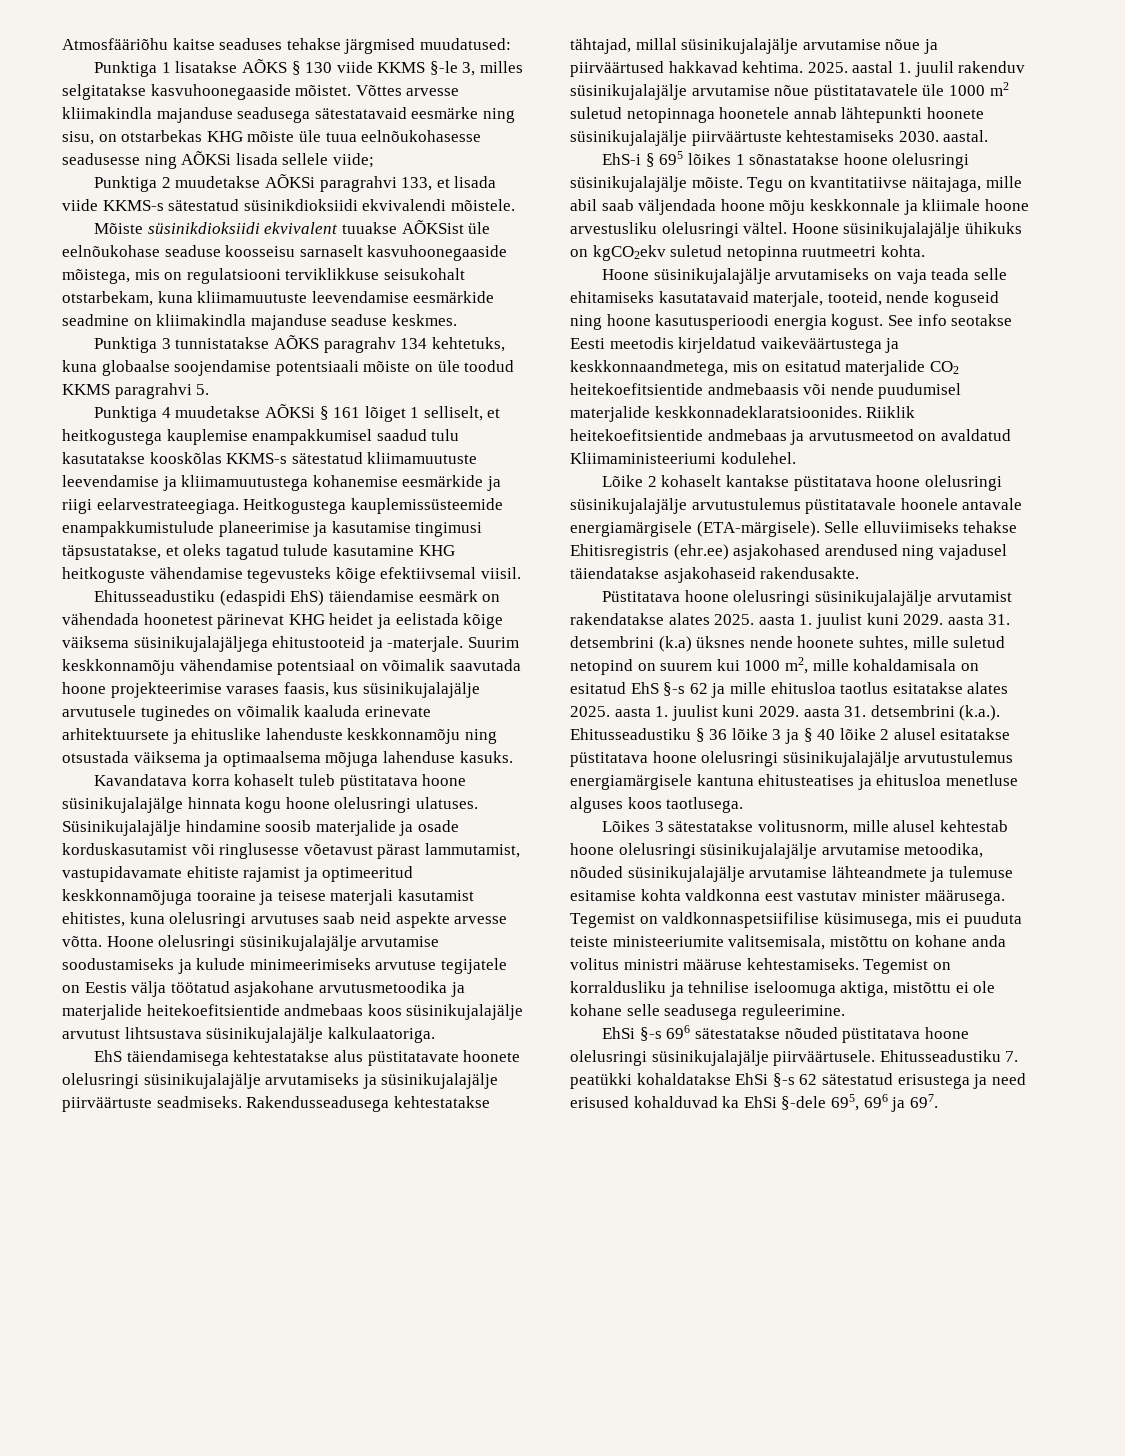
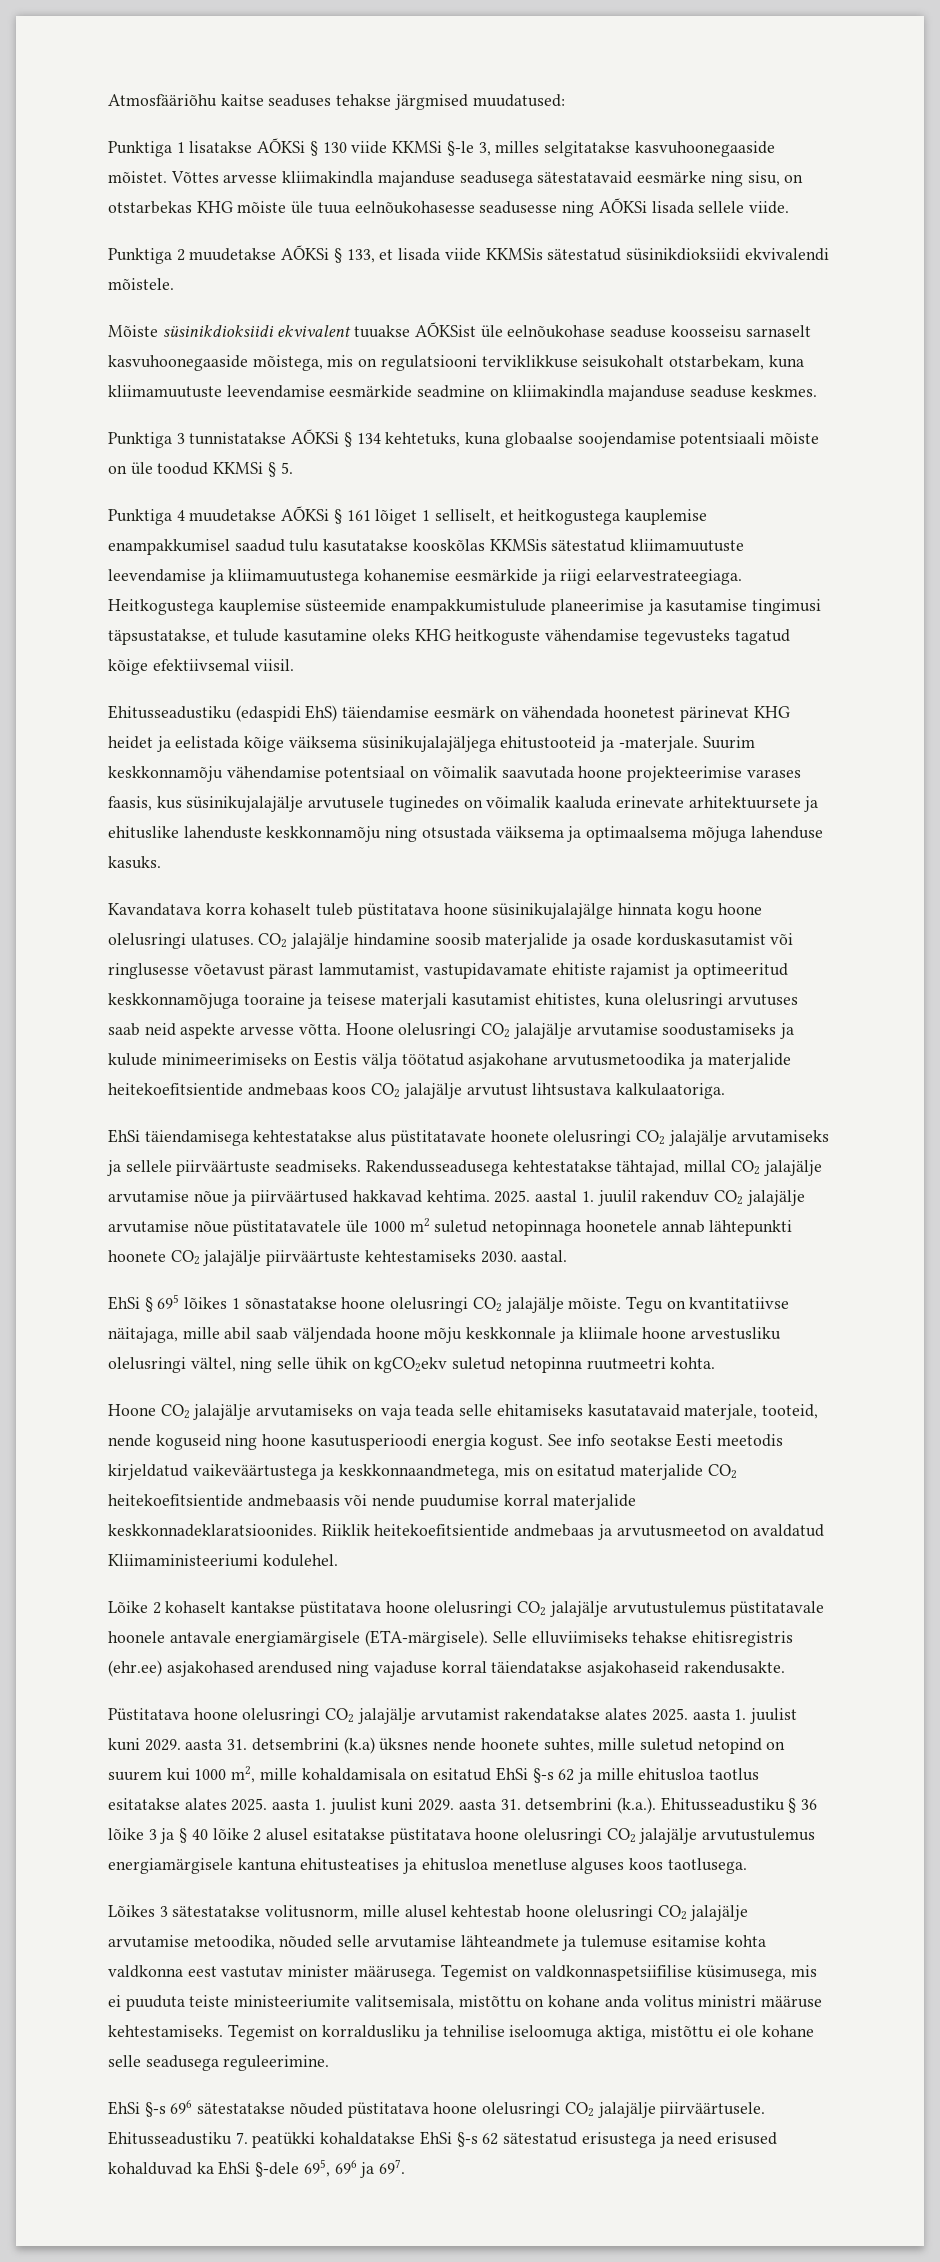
- Punktiga 1 lisatakse AÕKS § 130 viide KKMS §-le 3, milles selgitatakse kasvuhoonegaaside mõistet.
+ Punktiga 1 lisatakse AÕKSi § 130 viide KKMSi §-le 3, milles selgitatakse kasvuhoonegaaside mõistet.
- Võttes arvesse kliimakindla majanduse seadusega sätestatavaid eesmärke ning sisu, on otstarbekas KHG mõiste üle tuua eelnõukohasesse seadusesse ning AÕKSi lisada sellele viide;
+ Võttes arvesse kliimakindla majanduse seadusega sätestatavaid eesmärke ning sisu, on otstarbekas KHG mõiste üle tuua eelnõukohasesse seadusesse ning AÕKSi lisada sellele viide.
- Punktiga 2 muudetakse AÕKSi paragrahvi 133, et lisada viide KKMS-s sätestatud süsinikdioksiidi ekvivalendi mõistele.
+ Punktiga 2 muudetakse AÕKSi § 133, et lisada viide KKMSis sätestatud süsinikdioksiidi ekvivalendi mõistele.
- Punktiga 3 tunnistatakse AÕKS paragrahv 134 kehtetuks, kuna globaalse soojendamise potentsiaali mõiste on üle toodud KKMS paragrahvi 5.
+ Punktiga 3 tunnistatakse AÕKSi § 134 kehtetuks, kuna globaalse soojendamise potentsiaali mõiste on üle toodud KKMSi § 5.
- Punktiga 4 muudetakse AÕKSi § 161 lõiget 1 selliselt, et heitkogustega kauplemise enampakkumisel saadud tulu kasutatakse kooskõlas KKMS-s sätestatud kliimamuutuste leevendamise ja kliimamuutustega kohanemise eesmärkide ja riigi eelarvestrateegiaga.
+ Punktiga 4 muudetakse AÕKSi § 161 lõiget 1 selliselt, et heitkogustega kauplemise enampakkumisel saadud tulu kasutatakse kooskõlas KKMSis sätestatud kliimamuutuste leevendamise ja kliimamuutustega kohanemise eesmärkide ja riigi eelarvestrateegiaga.
- Heitkogustega kauplemissüsteemide enampakkumistulude planeerimise ja kasutamise tingimusi täpsustatakse, et oleks tagatud tulude kasutamine KHG heitkoguste vähendamise tegevusteks kõige efektiivsemal viisil.
+ Heitkogustega kauplemise süsteemide enampakkumistulude planeerimise ja kasutamise tingimusi täpsustatakse, et tulude kasutamine oleks KHG heitkoguste vähendamise tegevusteks tagatud kõige efektiivsemal viisil.
- Süsinikujalajälje hindamine soosib materjalide ja osade korduskasutamist või ringlusesse võetavust pärast lammutamist, vastupidavamate ehitiste rajamist ja optimeeritud keskkonnamõjuga tooraine ja teisese materjali kasutamist ehitistes, kuna olelusringi arvutuses saab neid aspekte arvesse võtta.
+ CO2 jalajälje hindamine soosib materjalide ja osade korduskasutamist või ringlusesse võetavust pärast lammutamist, vastupidavamate ehitiste rajamist ja optimeeritud keskkonnamõjuga tooraine ja teisese materjali kasutamist ehitistes, kuna olelusringi arvutuses saab neid aspekte arvesse võtta.
- Hoone olelusringi süsinikujalajälje arvutamise soodustamiseks ja kulude minimeerimiseks arvutuse tegijatele on Eestis välja töötatud asjakohane arvutusmetoodika ja materjalide heitekoefitsientide andmebaas koos süsinikujalajälje arvutust lihtsustava süsinikujalajälje kalkulaatoriga.
+ Hoone olelusringi CO2 jalajälje arvutamise soodustamiseks ja kulude minimeerimiseks on Eestis välja töötatud asjakohane arvutusmetoodika ja materjalide heitekoefitsientide andmebaas koos CO2 jalajälje arvutust lihtsustava kalkulaatoriga.
- EhS täiendamisega kehtestatakse alus püstitatavate hoonete olelusringi süsinikujalajälje arvutamiseks ja süsinikujalajälje piirväärtuste seadmiseks.
+ EhSi täiendamisega kehtestatakse alus püstitatavate hoonete olelusringi CO2 jalajälje arvutamiseks ja sellele piirväärtuste seadmiseks.
- Rakendusseadusega kehtestatakse tähtajad, millal süsinikujalajälje arvutamise nõue ja piirväärtused hakkavad kehtima.
+ Rakendusseadusega kehtestatakse tähtajad, millal CO2 jalajälje arvutamise nõue ja piirväärtused hakkavad kehtima.
- 2025. aastal 1. juulil rakenduv süsinikujalajälje arvutamise nõue püstitatavatele üle 1000 m2 suletud netopinnaga hoonetele annab lähtepunkti hoonete süsinikujalajälje piirväärtuste kehtestamiseks 2030. aastal.
+ 2025. aastal 1. juulil rakenduv CO2 jalajälje arvutamise nõue püstitatavatele üle 1000 m2 suletud netopinnaga hoonetele annab lähtepunkti hoonete CO2 jalajälje piirväärtuste kehtestamiseks 2030. aastal.
- EhS-i § 695 lõikes 1 sõnastatakse hoone olelusringi süsinikujalajälje mõiste.
+ EhSi § 695 lõikes 1 sõnastatakse hoone olelusringi CO2 jalajälje mõiste.
- Tegu on kvantitatiivse näitajaga, mille abil saab väljendada hoone mõju keskkonnale ja kliimale hoone arvestusliku olelusringi vältel. Hoone süsinikujalajälje ühikuks on kgCO2ekv suletud netopinna ruutmeetri kohta.
+ Tegu on kvantitatiivse näitajaga, mille abil saab väljendada hoone mõju keskkonnale ja kliimale hoone arvestusliku olelusringi vältel, ning selle ühik on kgCO2ekv suletud netopinna ruutmeetri kohta.
- Hoone süsinikujalajälje arvutamiseks on vaja teada selle ehitamiseks kasutatavaid materjale, tooteid, nende koguseid ning hoone kasutusperioodi energia kogust.
+ Hoone CO2 jalajälje arvutamiseks on vaja teada selle ehitamiseks kasutatavaid materjale, tooteid, nende koguseid ning hoone kasutusperioodi energia kogust.
- See info seotakse Eesti meetodis kirjeldatud vaikeväärtustega ja keskkonnaandmetega, mis on esitatud materjalide CO2 heitekoefitsientide andmebaasis või nende puudumisel materjalide keskkonnadeklaratsioonides.
+ See info seotakse Eesti meetodis kirjeldatud vaikeväärtustega ja keskkonnaandmetega, mis on esitatud materjalide CO2 heitekoefitsientide andmebaasis või nende puudumise korral materjalide keskkonnadeklaratsioonides.
- Lõike 2 kohaselt kantakse püstitatava hoone olelusringi süsinikujalajälje arvutustulemus püstitatavale hoonele antavale energiamärgisele (ETA-märgisele).
+ Lõike 2 kohaselt kantakse püstitatava hoone olelusringi CO2 jalajälje arvutustulemus püstitatavale hoonele antavale energiamärgisele (ETA-märgisele).
- Selle elluviimiseks tehakse Ehitisregistris (ehr.ee) asjakohased arendused ning vajadusel täiendatakse asjakohaseid rakendusakte.
+ Selle elluviimiseks tehakse ehitisregistris (ehr.ee) asjakohased arendused ning vajaduse korral täiendatakse asjakohaseid rakendusakte.
- Püstitatava hoone olelusringi süsinikujalajälje arvutamist rakendatakse alates 2025. aasta 1. juulist kuni 2029. aasta 31. detsembrini (k.a) üksnes nende hoonete suhtes, mille suletud netopind on suurem kui 1000 m2, mille kohaldamisala on esitatud EhS §-s 62 ja mille ehitusloa taotlus esitatakse alates 2025. aasta 1. juulist kuni 2029. aasta 31. detsembrini (k.a.). Ehitusseadustiku § 36 lõike 3 ja § 40 lõike 2 alusel esitatakse püstitatava hoone olelusringi süsinikujalajälje arvutustulemus energiamärgisele kantuna ehitusteatises ja ehitusloa menetluse alguses koos taotlusega.
+ Püstitatava hoone olelusringi CO2 jalajälje arvutamist rakendatakse alates 2025. aasta 1. juulist kuni 2029. aasta 31. detsembrini (k.a) üksnes nende hoonete suhtes, mille suletud netopind on suurem kui 1000 m2, mille kohaldamisala on esitatud EhSi §-s 62 ja mille ehitusloa taotlus esitatakse alates 2025. aasta 1. juulist kuni 2029. aasta 31. detsembrini (k.a.). Ehitusseadustiku § 36 lõike 3 ja § 40 lõike 2 alusel esitatakse püstitatava hoone olelusringi CO2 jalajälje arvutustulemus energiamärgisele kantuna ehitusteatises ja ehitusloa menetluse alguses koos taotlusega.
- Lõikes 3 sätestatakse volitusnorm, mille alusel kehtestab hoone olelusringi süsinikujalajälje arvutamise metoodika, nõuded süsinikujalajälje arvutamise lähteandmete ja tulemuse esitamise kohta valdkonna eest vastutav minister määrusega.
+ Lõikes 3 sätestatakse volitusnorm, mille alusel kehtestab hoone olelusringi CO2 jalajälje arvutamise metoodika, nõuded selle arvutamise lähteandmete ja tulemuse esitamise kohta valdkonna eest vastutav minister määrusega.
- EhSi §-s 696 sätestatakse nõuded püstitatava hoone olelusringi süsinikujalajälje piirväärtusele.
+ EhSi §-s 696 sätestatakse nõuded püstitatava hoone olelusringi CO2 jalajälje piirväärtusele.

